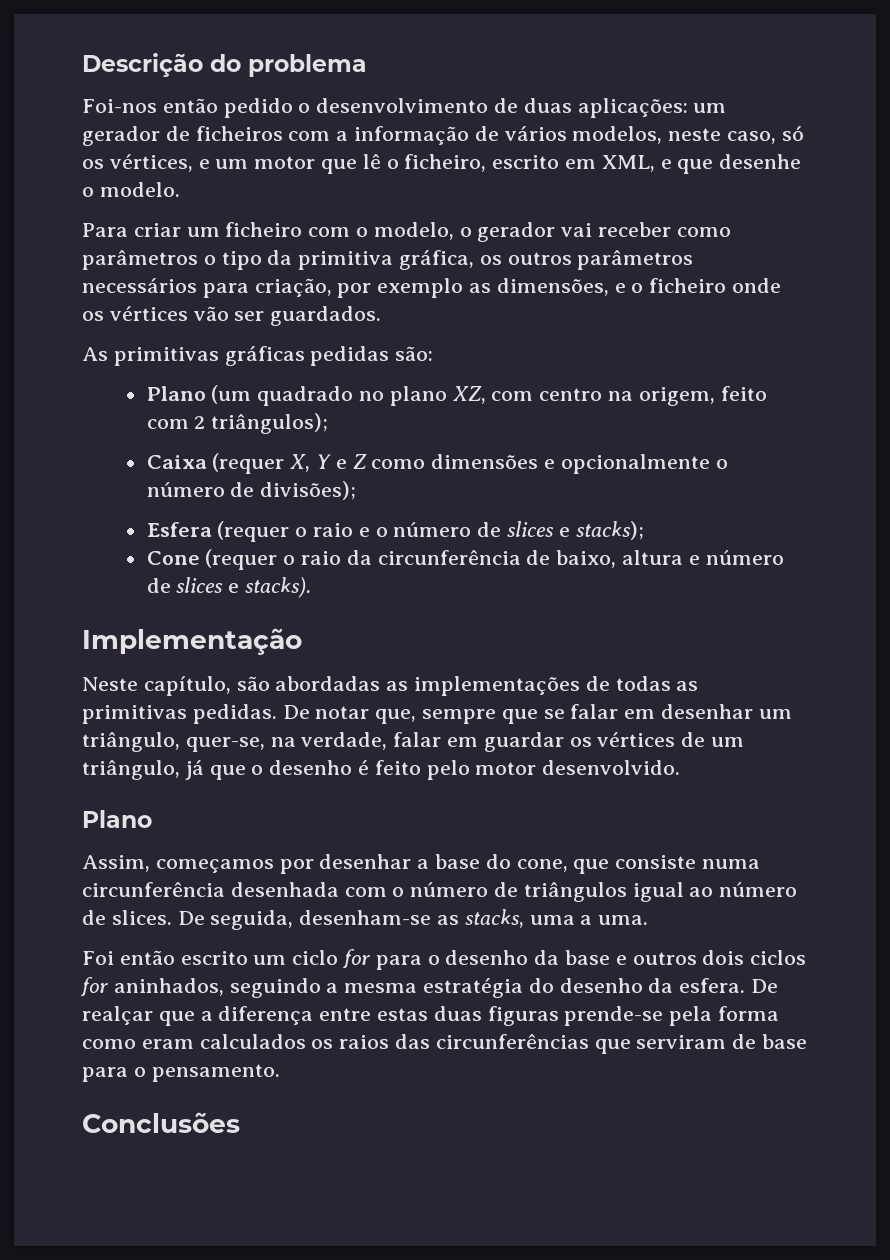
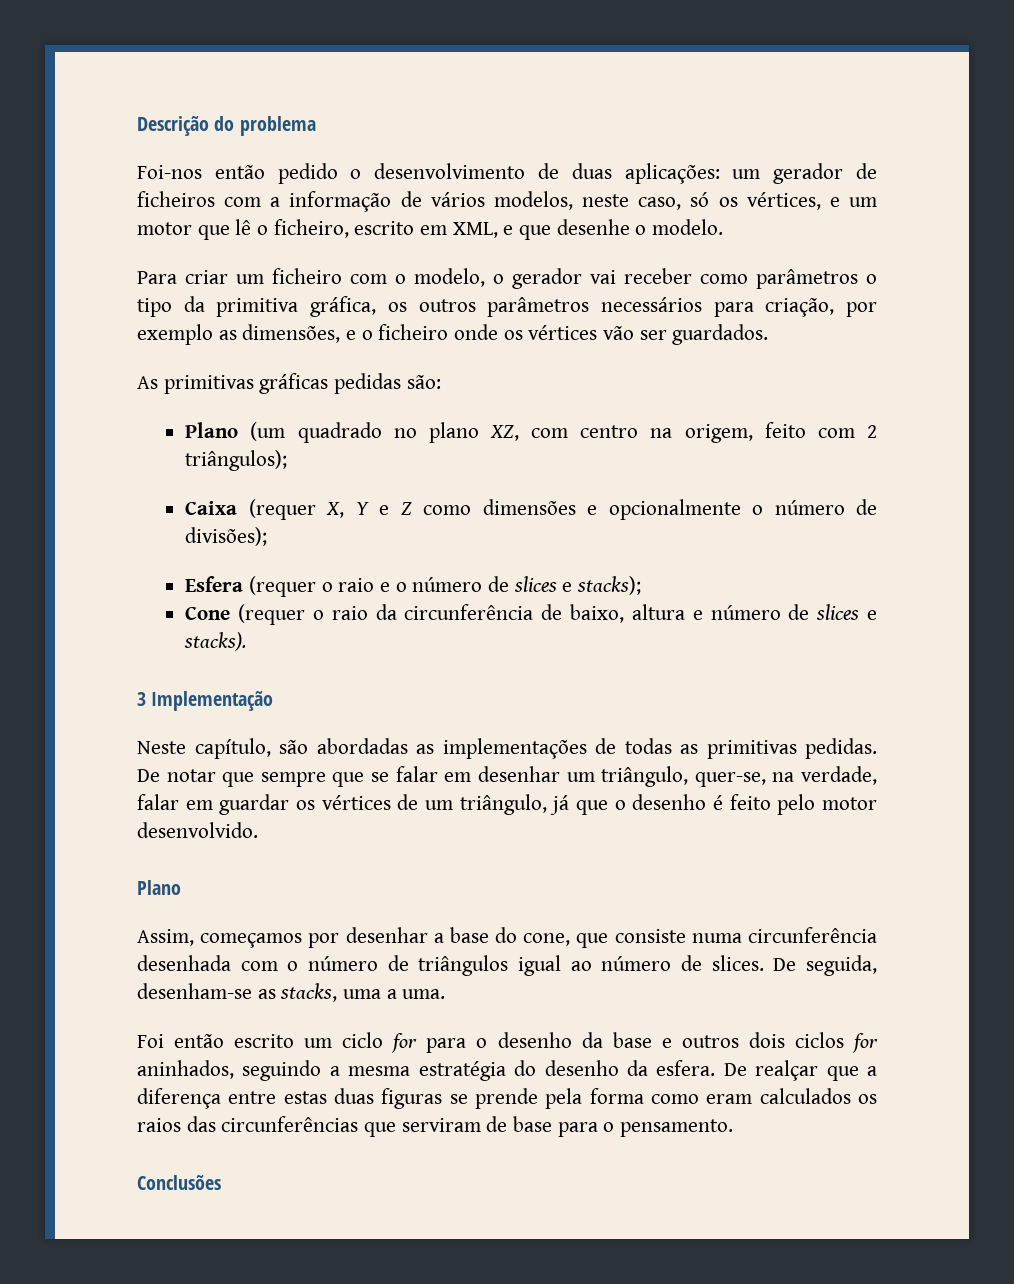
- Implementação
+ 3 Implementação
- De notar que, sempre que se falar em desenhar um triângulo, quer-se, na verdade, falar em guardar os vértices de um triângulo, já que o desenho é feito pelo motor desenvolvido.
+ De notar que sempre que se falar em desenhar um triângulo, quer-se, na verdade, falar em guardar os vértices de um triângulo, já que o desenho é feito pelo motor desenvolvido.
- De realçar que a diferença entre estas duas figuras prende-se pela forma como eram calculados os raios das circunferências que serviram de base para o pensamento.
+ De realçar que a diferença entre estas duas figuras se prende pela forma como eram calculados os raios das circunferências que serviram de base para o pensamento.

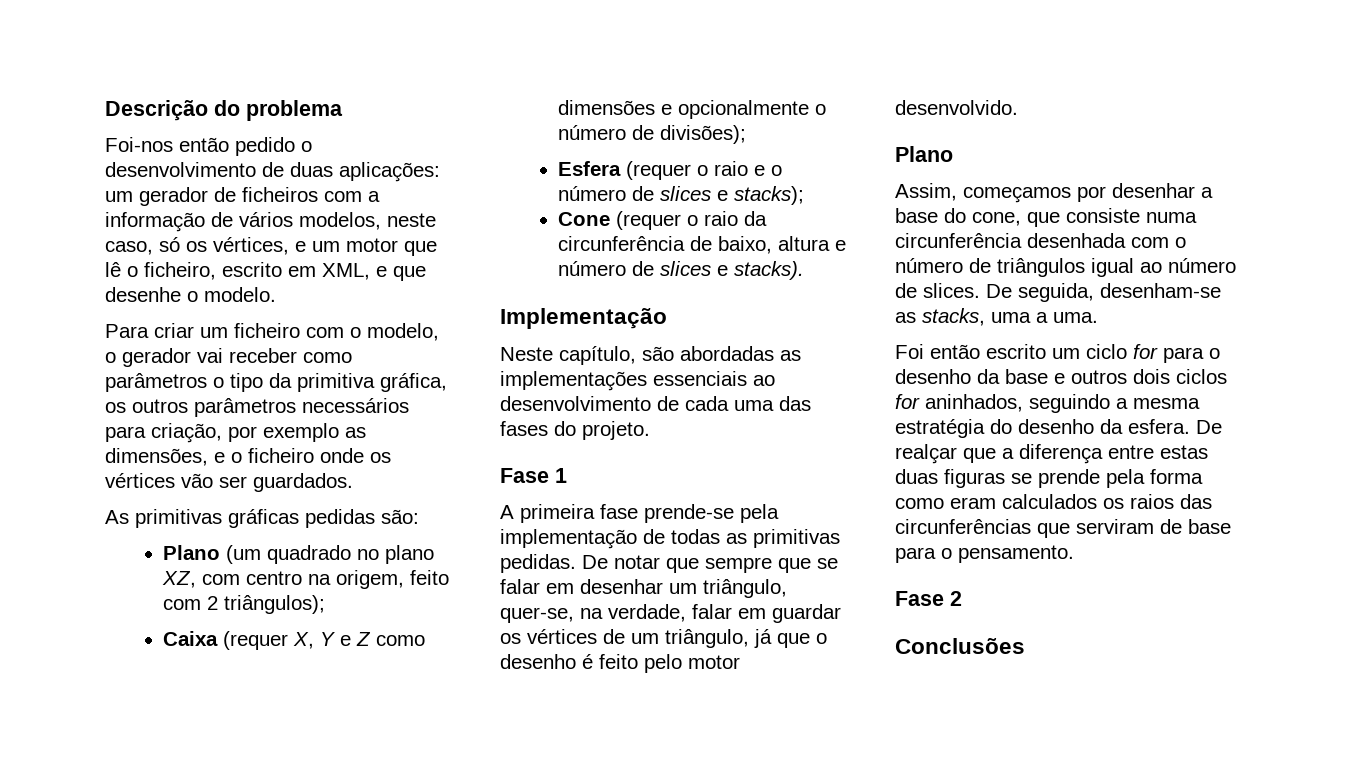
- 3 Implementação
+ Implementação
- Neste capítulo, são abordadas as implementações de todas as primitivas pedidas.
+ Neste capítulo, são abordadas as implementações essenciais ao desenvolvimento de cada uma das fases do projeto.
+ Fase 1
+ A primeira fase prende-se pela implementação de todas as primitivas pedidas.
+ Fase 2

